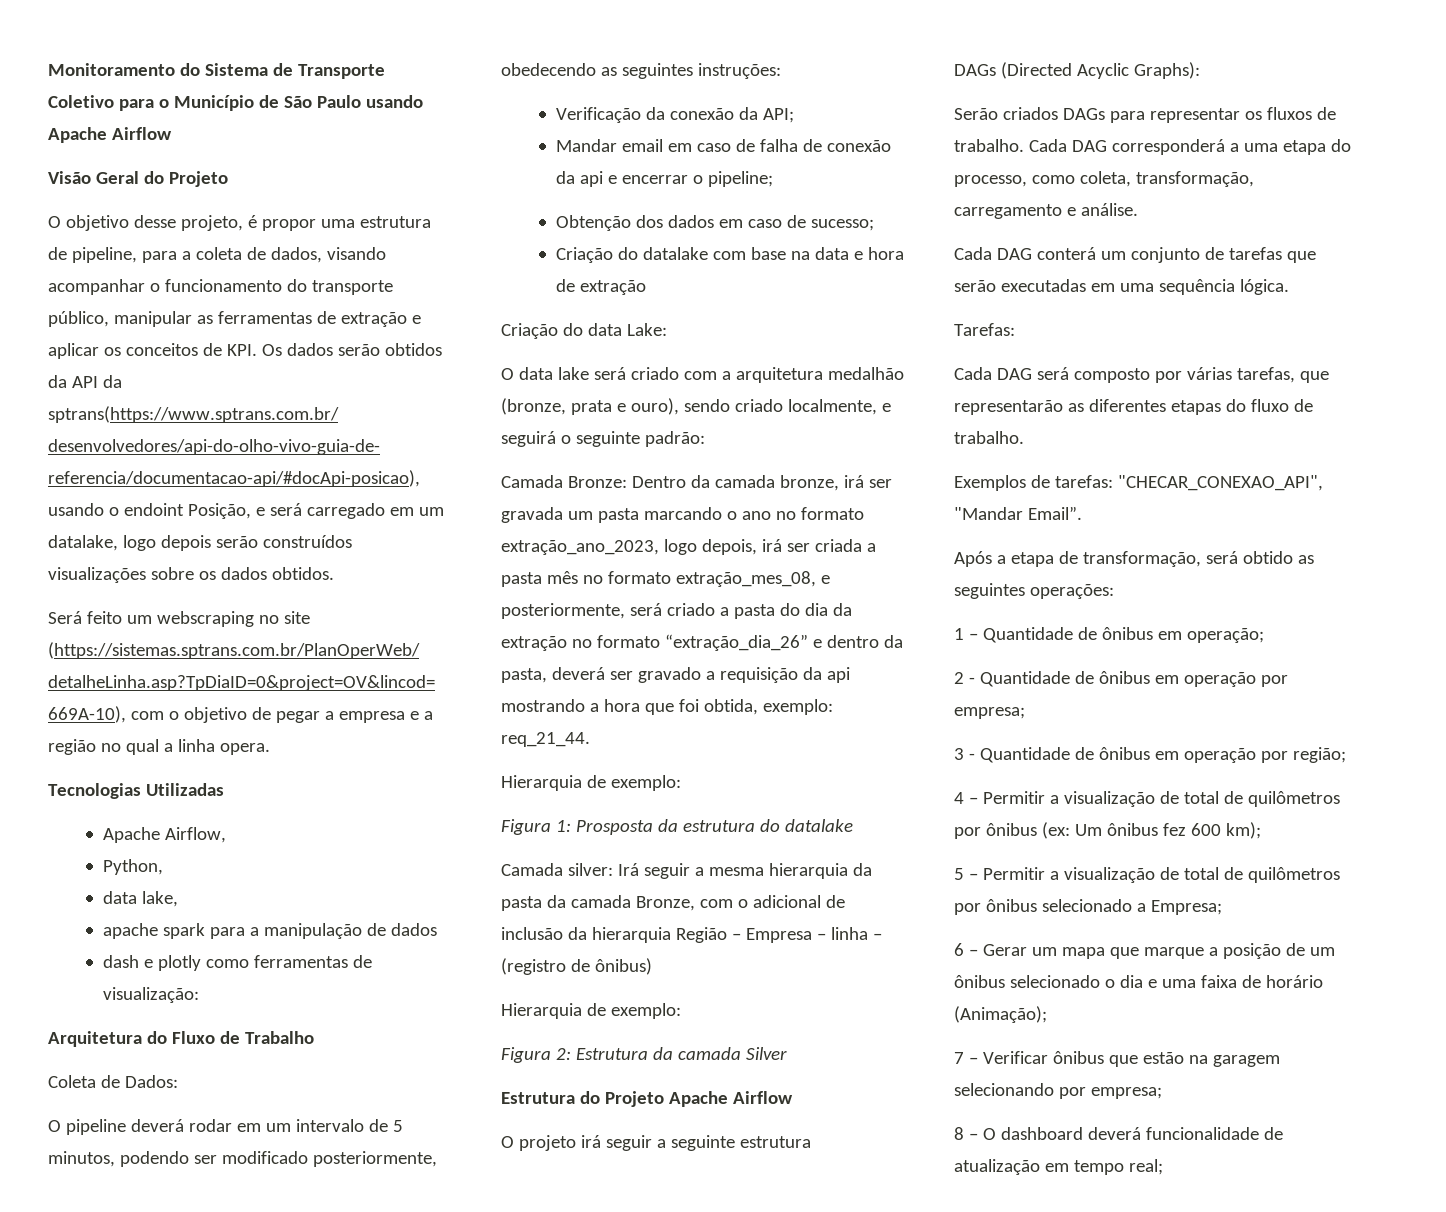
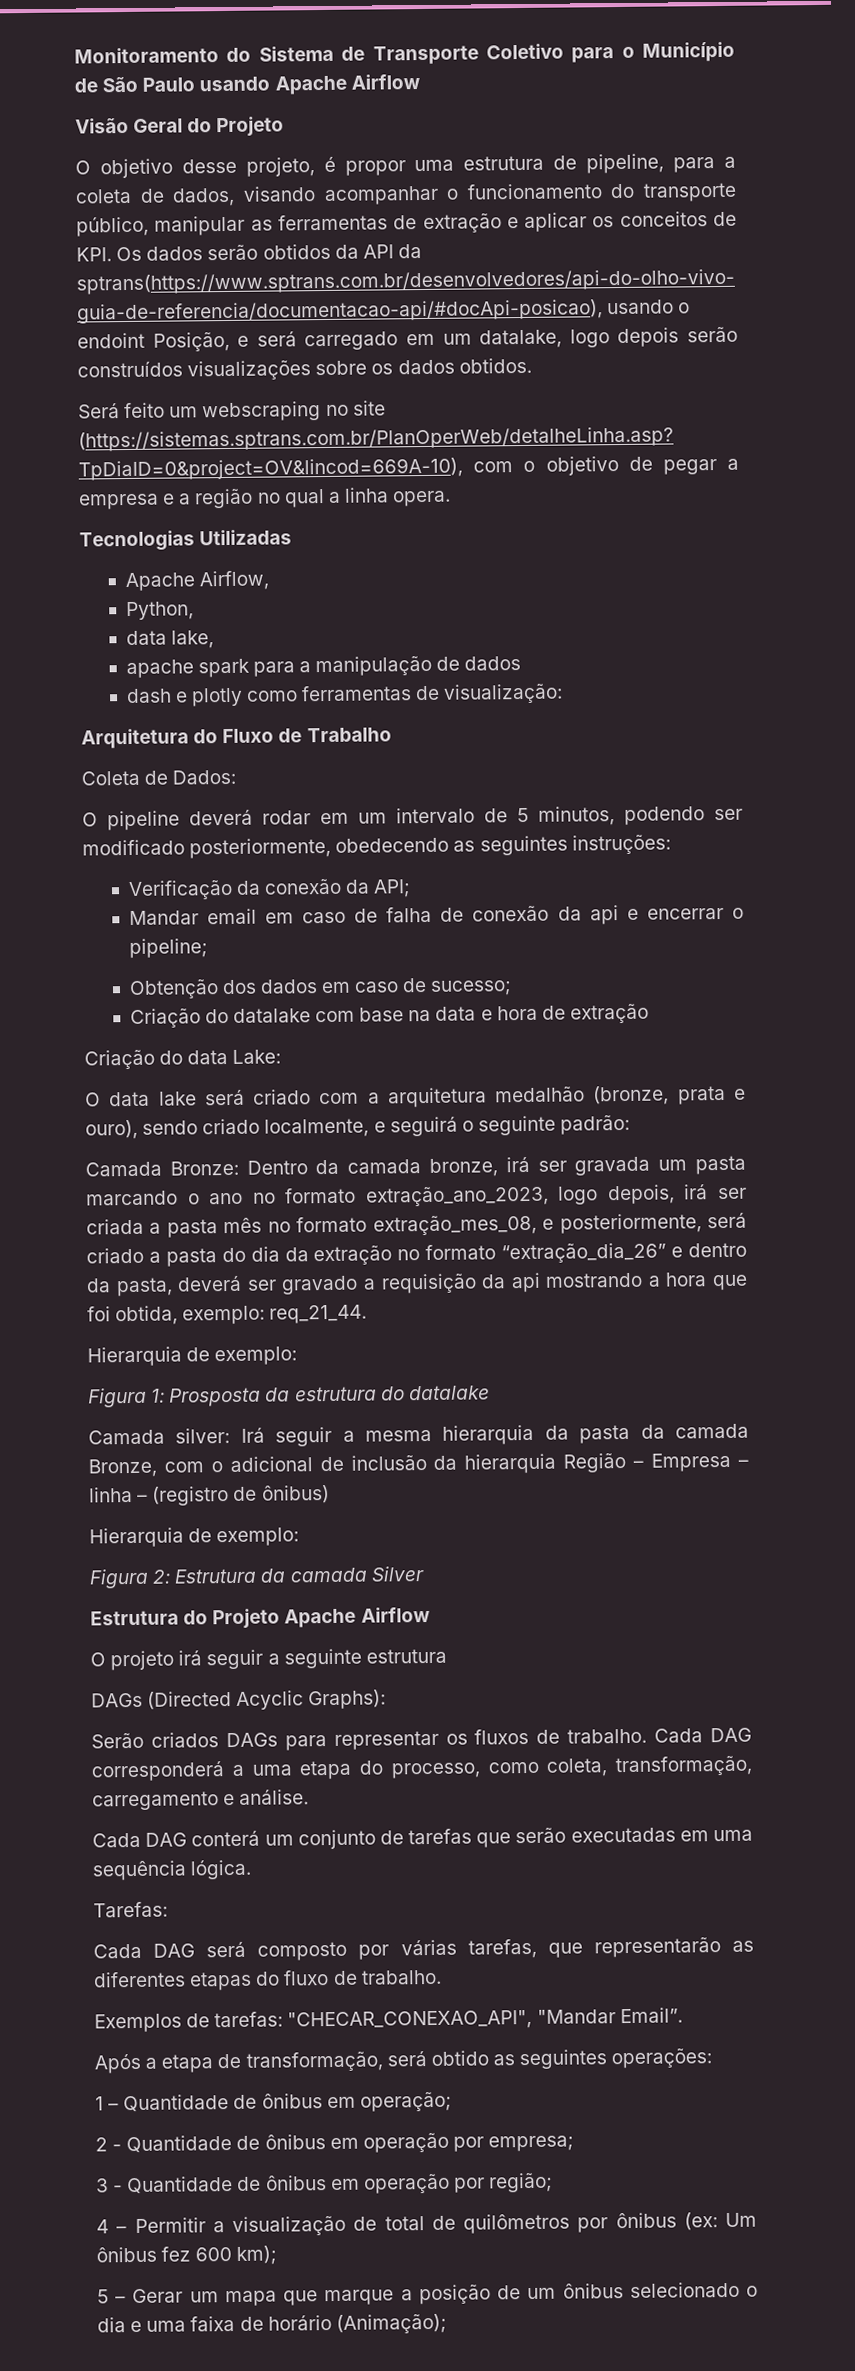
- 5 – Permitir a visualização de total de quilômetros por ônibus selecionado a Empresa;
- 6 – Gerar um mapa que marque a posição de um ônibus selecionado o dia e uma faixa de horário (Animação);
+ 5 – Gerar um mapa que marque a posição de um ônibus selecionado o dia e uma faixa de horário (Animação);
- 7 – Verificar ônibus que estão na garagem selecionando por empresa;
- 8 – O dashboard deverá funcionalidade de atualização em tempo real;

